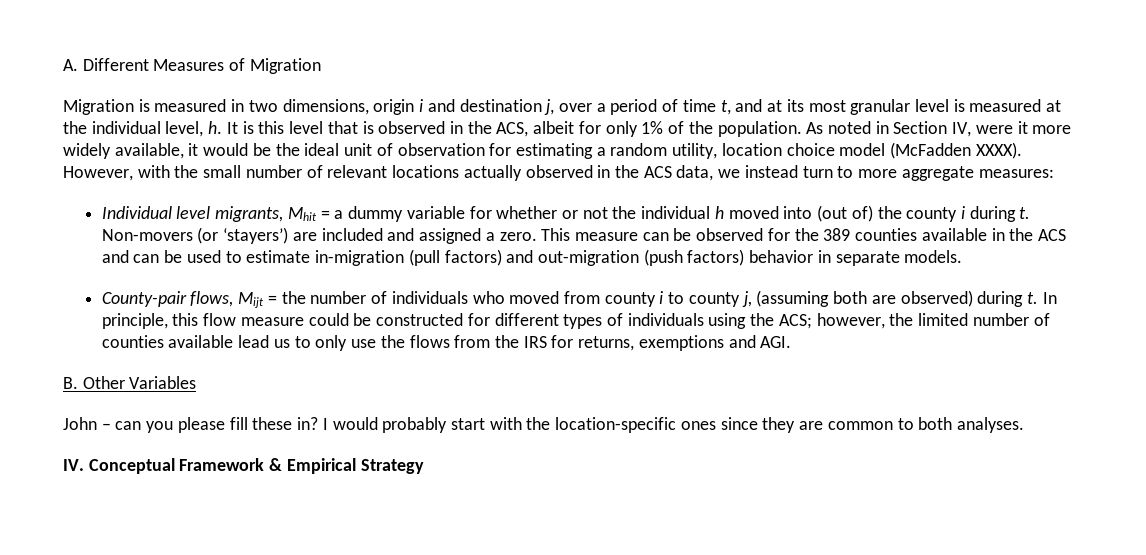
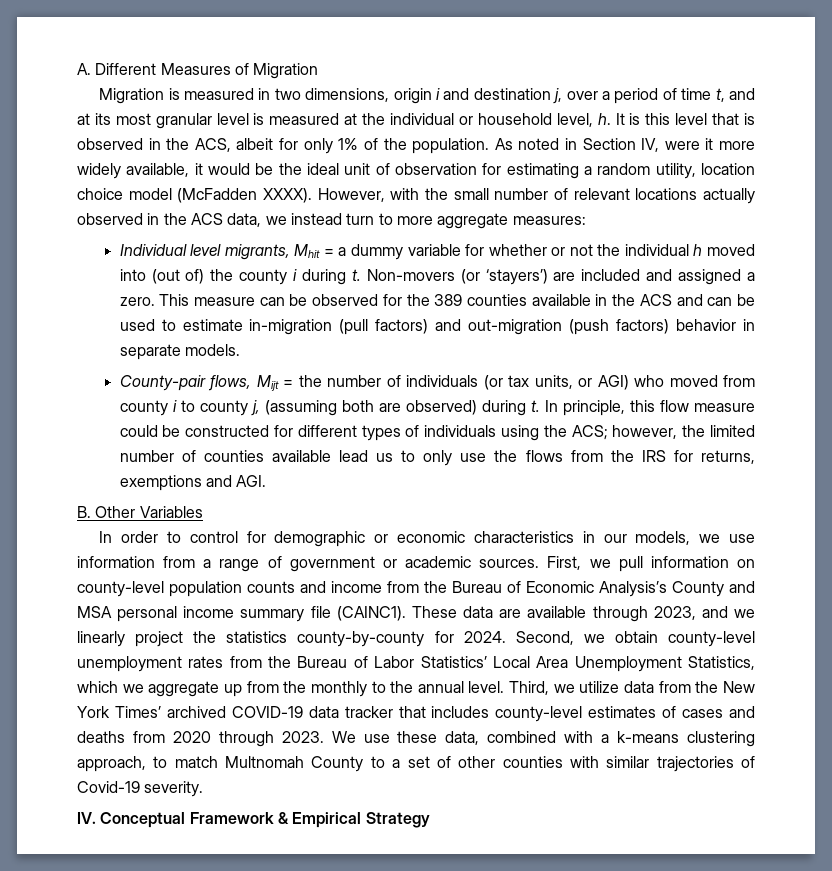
- Migration is measured in two dimensions, origin i and destination j, over a period of time t, and at its most granular level is measured at the individual level, h.
+ Migration is measured in two dimensions, origin i and destination j, over a period of time t, and at its most granular level is measured at the individual or household level, h.
- County-pair flows, Mijt = the number of individuals who moved from county i to county j, (assuming both are observed) during t.
+ County-pair flows, Mijt = the number of individuals (or tax units, or AGI) who moved from county i to county j, (assuming both are observed) during t.
- John – can you please fill these in? I would probably start with the location-specific ones since they are common to both analyses.
+ In order to control for demographic or economic characteristics in our models, we use information from a range of government or academic sources. First, we pull information on county-level population counts and income from the Bureau of Economic Analysis’s County and MSA personal income summary file (CAINC1). These data are available through 2023, and we linearly project the statistics county-by-county for 2024. Second, we obtain county-level unemployment rates from the Bureau of Labor Statistics’ Local Area Unemployment Statistics, which we aggregate up from the monthly to the annual level. Third, we utilize data from the New York Times’ archived COVID-19 data tracker that includes county-level estimates of cases and deaths from 2020 through 2023. We use these data, combined with a k-means clustering approach, to match Multnomah County to a set of other counties with similar trajectories of Covid-19 severity.

